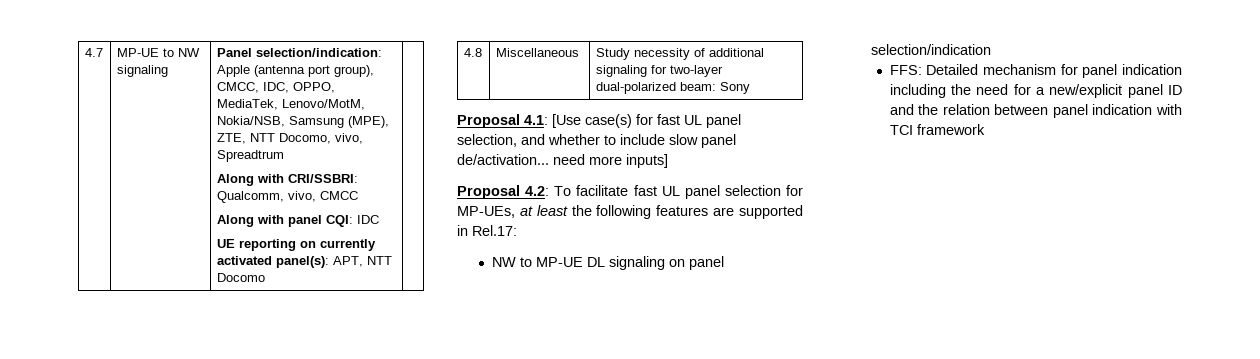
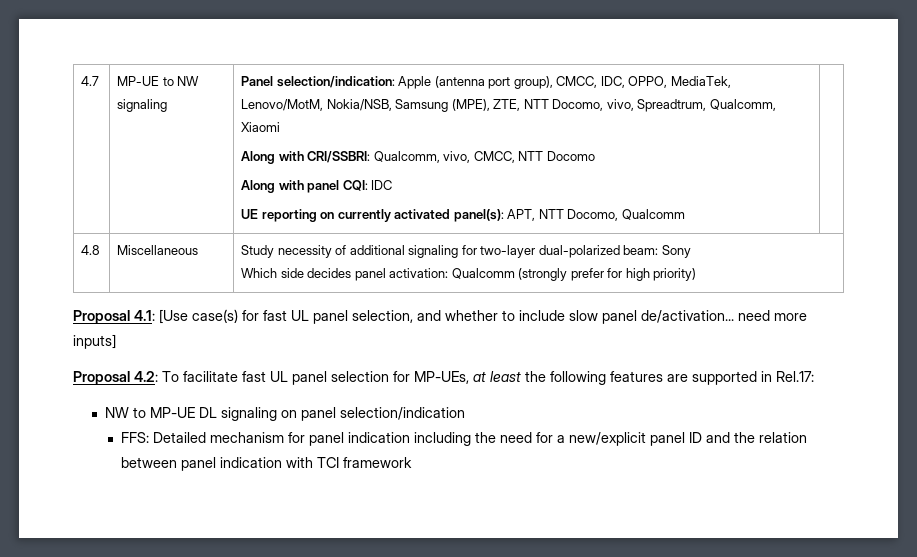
- Panel selection/indication: Apple (antenna port group), CMCC, IDC, OPPO, MediaTek, Lenovo/MotM, Nokia/NSB, Samsung (MPE), ZTE, NTT Docomo, vivo, Spreadtrum
+ Panel selection/indication: Apple (antenna port group), CMCC, IDC, OPPO, MediaTek, Lenovo/MotM, Nokia/NSB, Samsung (MPE), ZTE, NTT Docomo, vivo, Spreadtrum, Qualcomm, Xiaomi
- Along with CRI/SSBRI: Qualcomm, vivo, CMCC
+ Along with CRI/SSBRI: Qualcomm, vivo, CMCC, NTT Docomo
- UE reporting on currently activated panel(s): APT, NTT Docomo
+ UE reporting on currently activated panel(s): APT, NTT Docomo, Qualcomm
  4.8 | Miscellaneous | Study necessity of additional signaling for two-layer dual-polarized beam: Sony
+ Which side decides panel activation: Qualcomm (strongly prefer for high priority)

